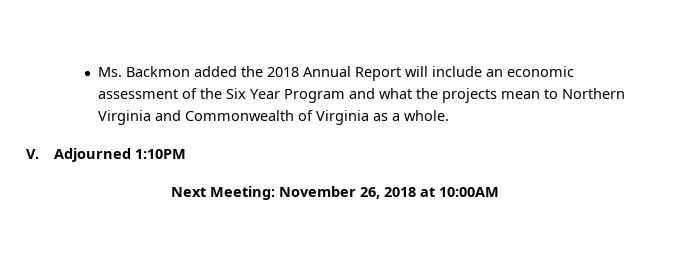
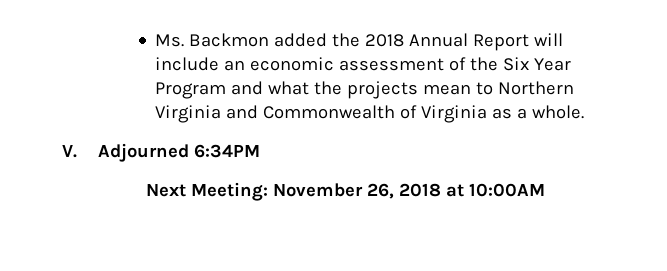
- V. Adjourned 1:10PM
+ V. Adjourned 6:34PM

